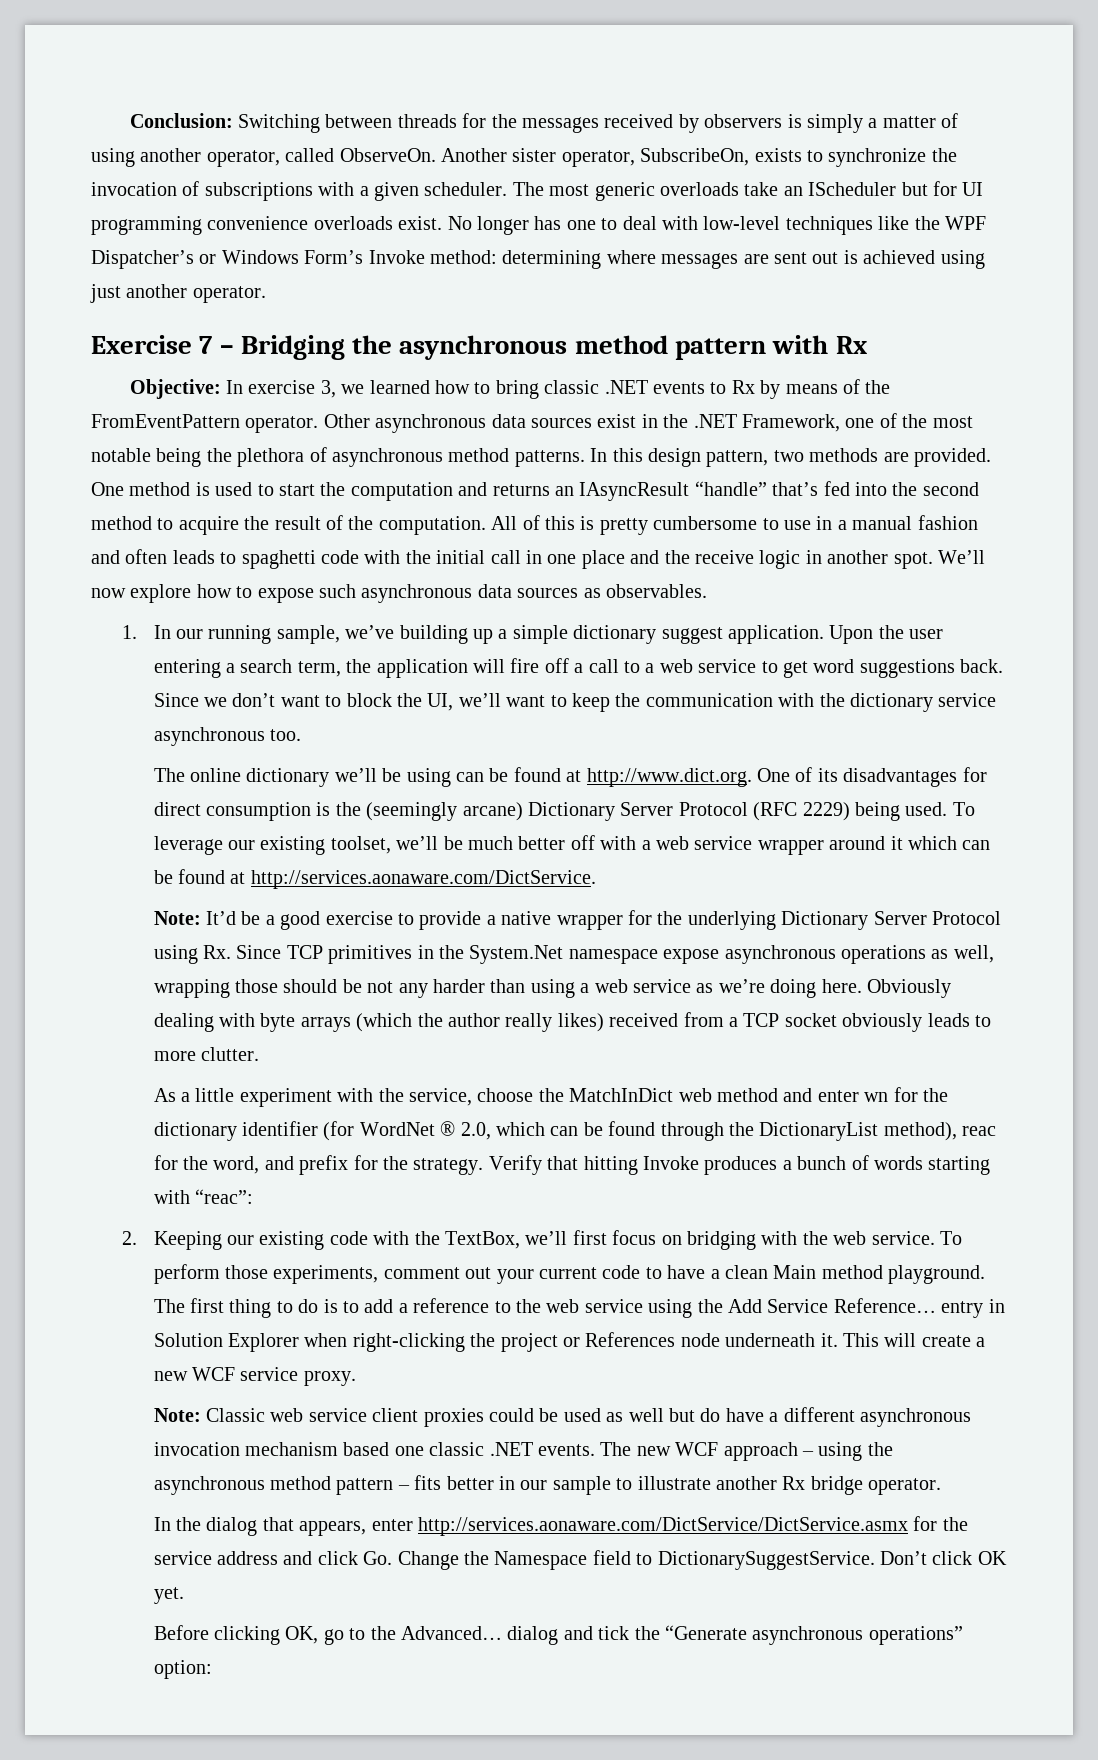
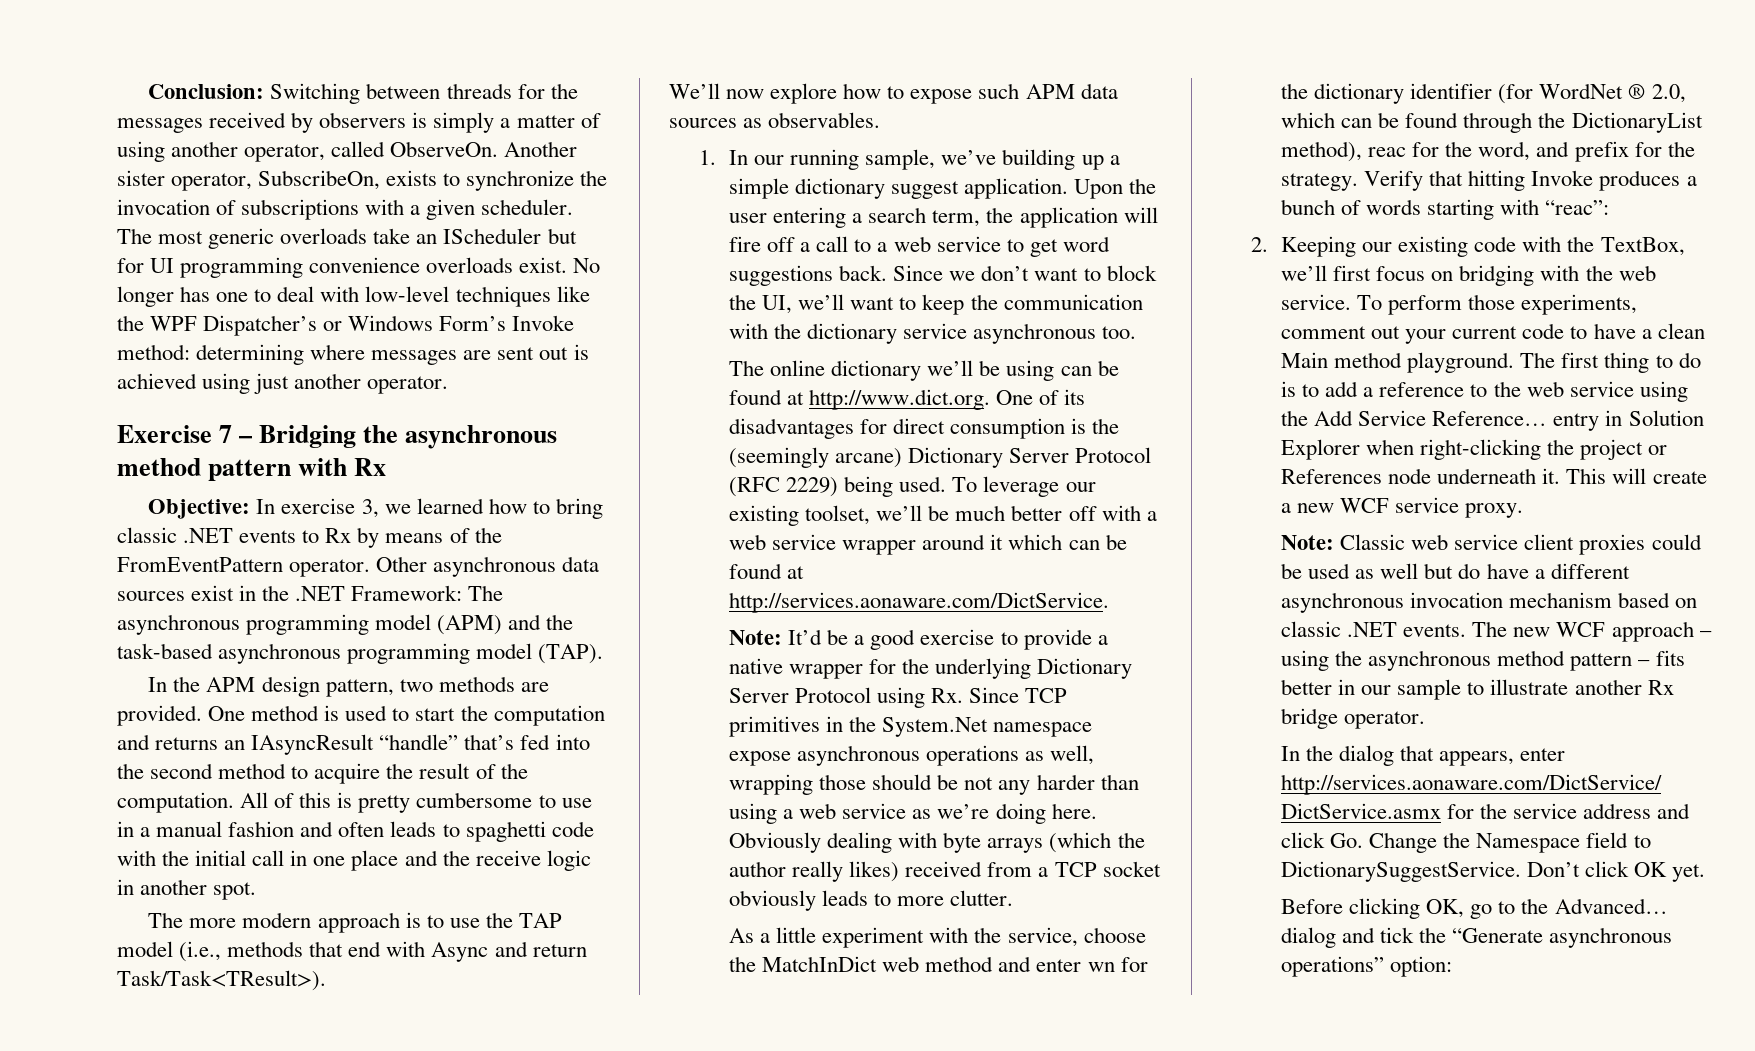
- Other asynchronous data sources exist in the .NET Framework, one of the most notable being the plethora of asynchronous method patterns. In this design pattern, two methods are provided.
+ Other asynchronous data sources exist in the .NET Framework: The asynchronous programming model (APM) and the task-based asynchronous programming model (TAP).
+ In the APM design pattern, two methods are provided.
- All of this is pretty cumbersome to use in a manual fashion and often leads to spaghetti code with the initial call in one place and the receive logic in another spot. We’ll now explore how to expose such asynchronous data sources as observables.
+ All of this is pretty cumbersome to use in a manual fashion and often leads to spaghetti code with the initial call in one place and the receive logic in another spot.
+ The more modern approach is to use the TAP model (i.e., methods that end with Async and return Task/Task<TResult>).
+ We’ll now explore how to expose such APM data sources as observables.
- Note: Classic web service client proxies could be used as well but do have a different asynchronous invocation mechanism based one classic .NET events.
+ Note: Classic web service client proxies could be used as well but do have a different asynchronous invocation mechanism based on classic .NET events.

